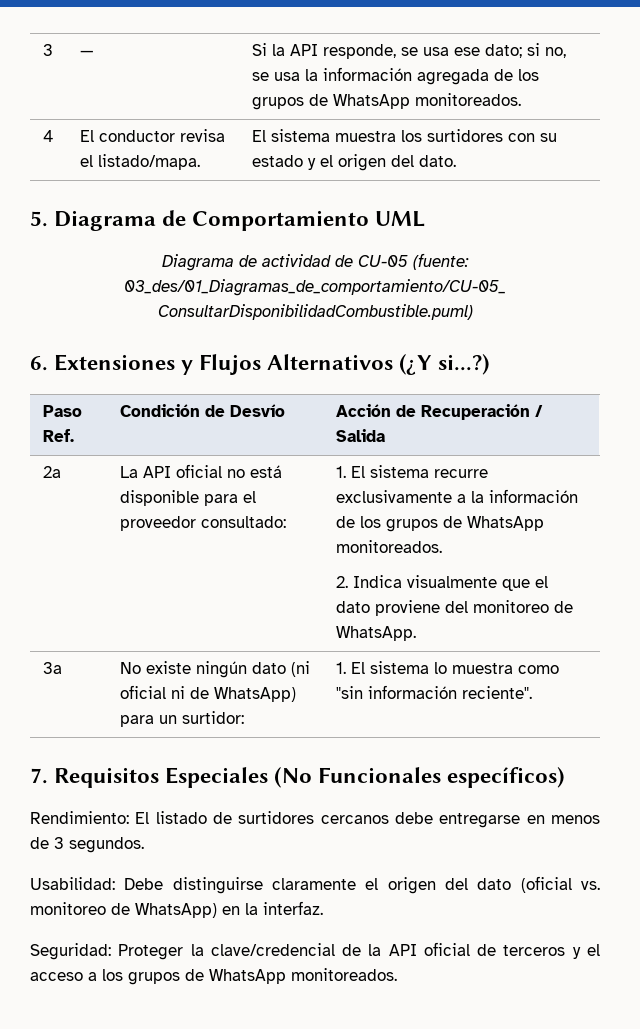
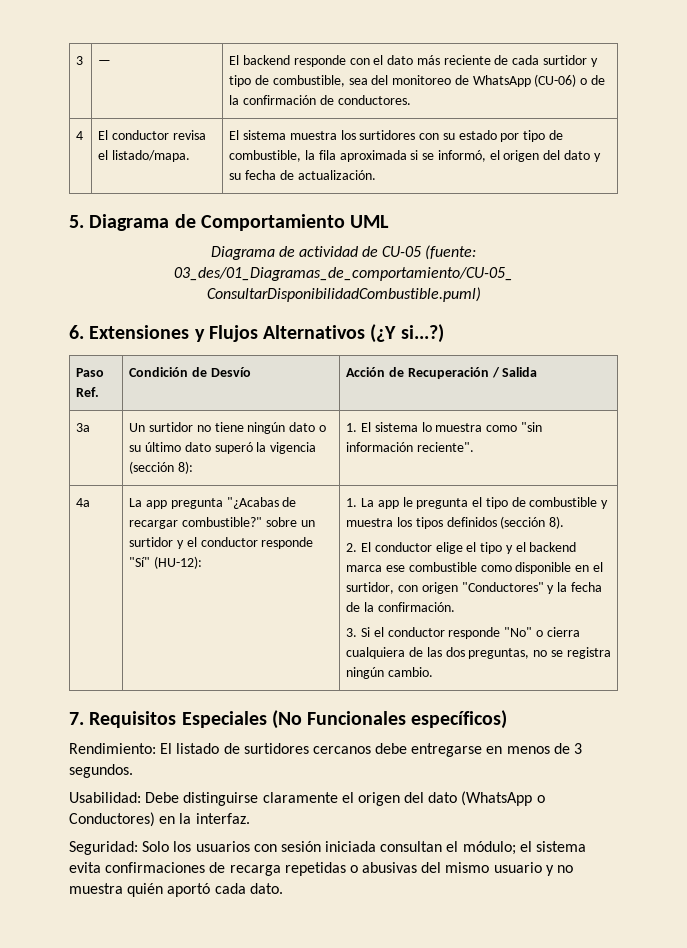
- 3 | — | Si la API responde, se usa ese dato; si no, se usa la información agregada de los grupos de WhatsApp monitoreados.
+ 3 | — | El backend responde con el dato más reciente de cada surtidor y tipo de combustible, sea del monitoreo de WhatsApp (CU-06) o de la confirmación de conductores.
- 4 | El conductor revisa el listado/mapa. | El sistema muestra los surtidores con su estado y el origen del dato.
+ 4 | El conductor revisa el listado/mapa. | El sistema muestra los surtidores con su estado por tipo de combustible, la fila aproximada si se informó, el origen del dato y su fecha de actualización.
- 2a | La API oficial no está disponible para el proveedor consultado: | 1. El sistema recurre exclusivamente a la información de los grupos de WhatsApp monitoreados.
- 2. Indica visualmente que el dato proviene del monitoreo de WhatsApp.
- 3a | No existe ningún dato (ni oficial ni de WhatsApp) para un surtidor: | 1. El sistema lo muestra como "sin información reciente".
+ 3a | Un surtidor no tiene ningún dato o su último dato superó la vigencia (sección 8): | 1. El sistema lo muestra como "sin información reciente".
+ 4a | La app pregunta "¿Acabas de recargar combustible?" sobre un surtidor y el conductor responde "Sí" (HU-12): | 1. La app le pregunta el tipo de combustible y muestra los tipos definidos (sección 8).
+ 2. El conductor elige el tipo y el backend marca ese combustible como disponible en el surtidor, con origen "Conductores" y la fecha de la confirmación.
+ 3. Si el conductor responde "No" o cierra cualquiera de las dos preguntas, no se registra ningún cambio.
- Usabilidad: Debe distinguirse claramente el origen del dato (oficial vs. monitoreo de WhatsApp) en la interfaz.
+ Usabilidad: Debe distinguirse claramente el origen del dato (WhatsApp o Conductores) en la interfaz.
- Seguridad: Proteger la clave/credencial de la API oficial de terceros y el acceso a los grupos de WhatsApp monitoreados.
+ Seguridad: Solo los usuarios con sesión iniciada consultan el módulo; el sistema evita confirmaciones de recarga repetidas o abusivas del mismo usuario y no muestra quién aportó cada dato.

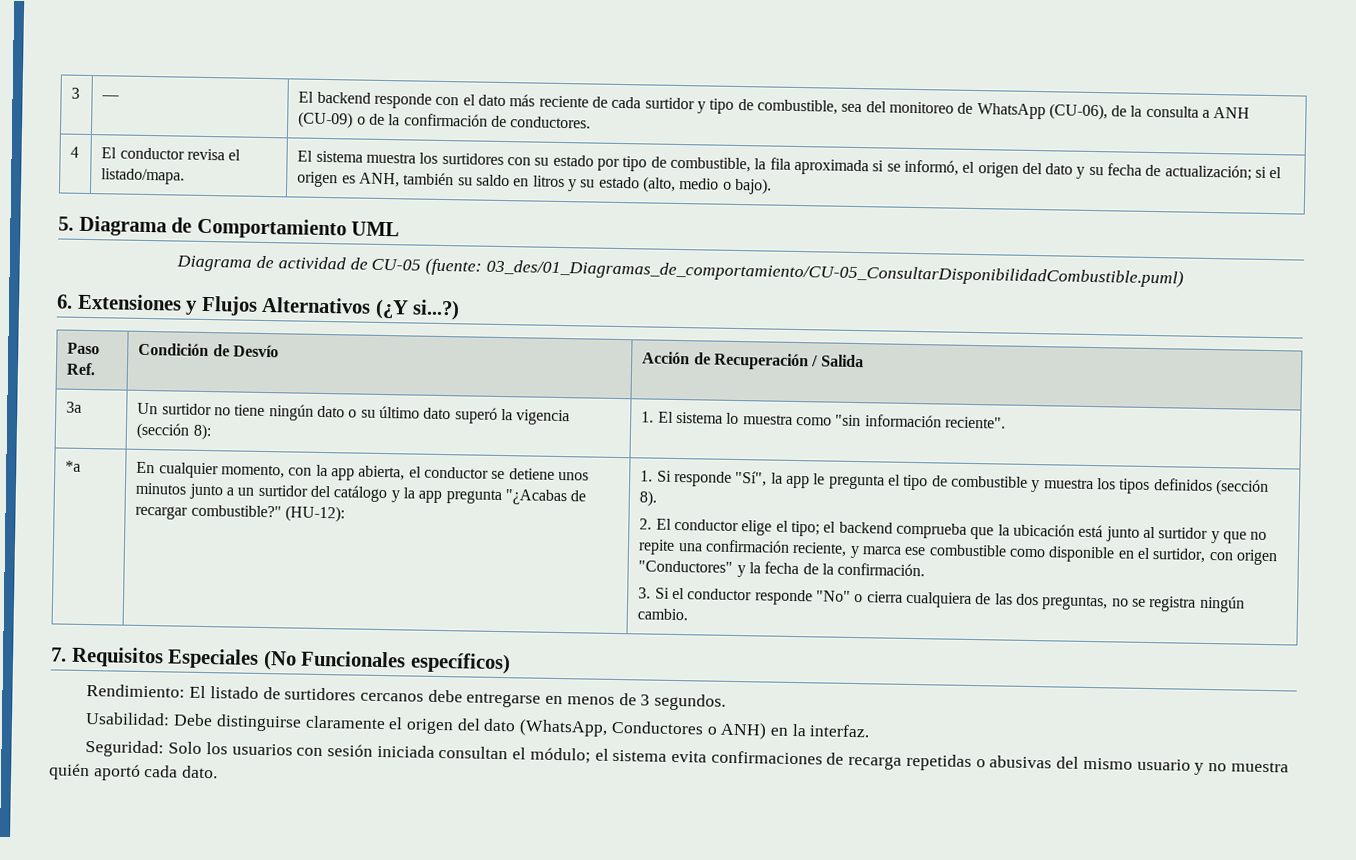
- 3 | — | El backend responde con el dato más reciente de cada surtidor y tipo de combustible, sea del monitoreo de WhatsApp (CU-06) o de la confirmación de conductores.
+ 3 | — | El backend responde con el dato más reciente de cada surtidor y tipo de combustible, sea del monitoreo de WhatsApp (CU-06), de la consulta a ANH (CU-09) o de la confirmación de conductores.
- El sistema muestra los surtidores con su estado por tipo de combustible, la fila aproximada si se informó, el origen del dato y su fecha de actualización.
+ El sistema muestra los surtidores con su estado por tipo de combustible, la fila aproximada si se informó, el origen del dato y su fecha de actualización; si el origen es ANH, también su saldo en litros y su estado (alto, medio o bajo).
- 4a | La app pregunta "¿Acabas de recargar combustible?" sobre un surtidor y el conductor responde "Sí" (HU-12): | 1. La app le pregunta el tipo de combustible y muestra los tipos definidos (sección 8).
+ *a | En cualquier momento, con la app abierta, el conductor se detiene unos minutos junto a un surtidor del catálogo y la app pregunta "¿Acabas de recargar combustible?" (HU-12): | 1. Si responde "Sí", la app le pregunta el tipo de combustible y muestra los tipos definidos (sección 8).
- 2. El conductor elige el tipo y el backend marca ese combustible como disponible en el surtidor, con origen "Conductores" y la fecha de la confirmación.
+ 2. El conductor elige el tipo; el backend comprueba que la ubicación está junto al surtidor y que no repite una confirmación reciente, y marca ese combustible como disponible en el surtidor, con origen "Conductores" y la fecha de la confirmación.
- Usabilidad: Debe distinguirse claramente el origen del dato (WhatsApp o Conductores) en la interfaz.
+ Usabilidad: Debe distinguirse claramente el origen del dato (WhatsApp, Conductores o ANH) en la interfaz.

